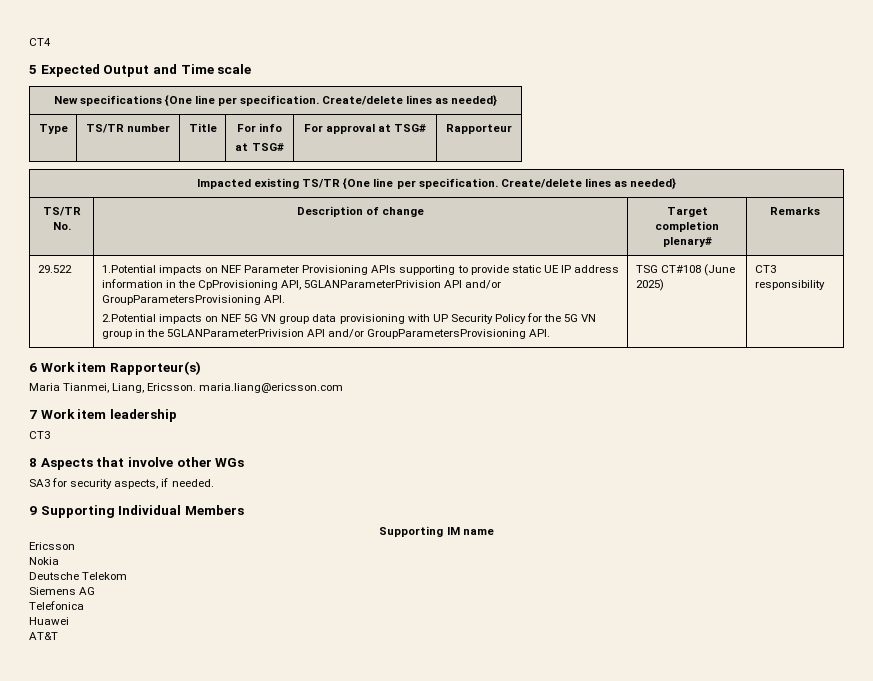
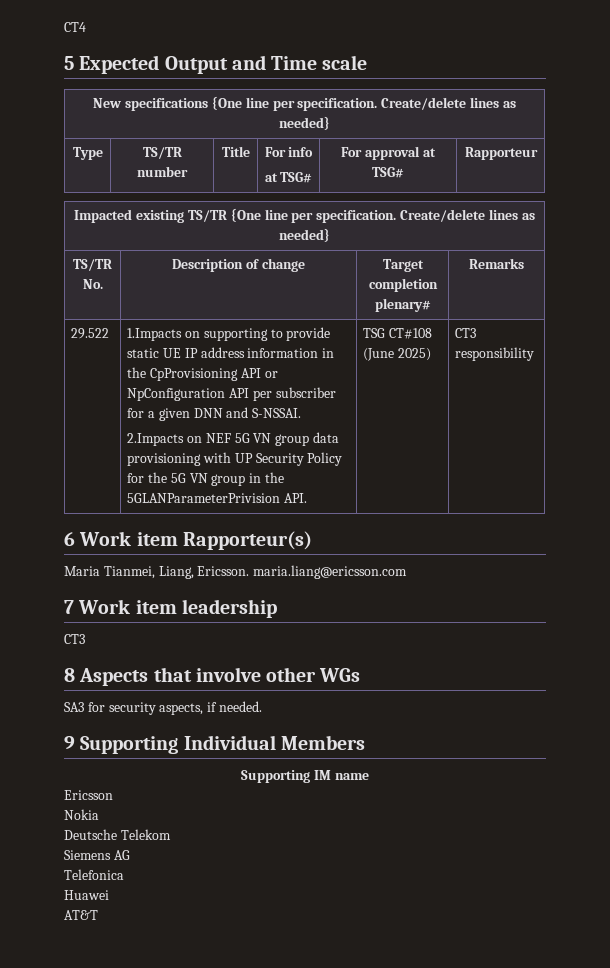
- 1.Potential impacts on NEF Parameter Provisioning APIs supporting to provide static UE IP address information in the CpProvisioning API, 5GLANParameterPrivision API and/or GroupParametersProvisioning API.
- 2.Potential impacts on NEF 5G VN group data provisioning with UP Security Policy for the 5G VN group in the 5GLANParameterPrivision API and/or GroupParametersProvisioning API.
+ 1.Impacts on supporting to provide static UE IP address information in the CpProvisioning API or NpConfiguration API per subscriber for a given DNN and S-NSSAI.
+ 2.Impacts on NEF 5G VN group data provisioning with UP Security Policy for the 5G VN group in the 5GLANParameterPrivision API.

